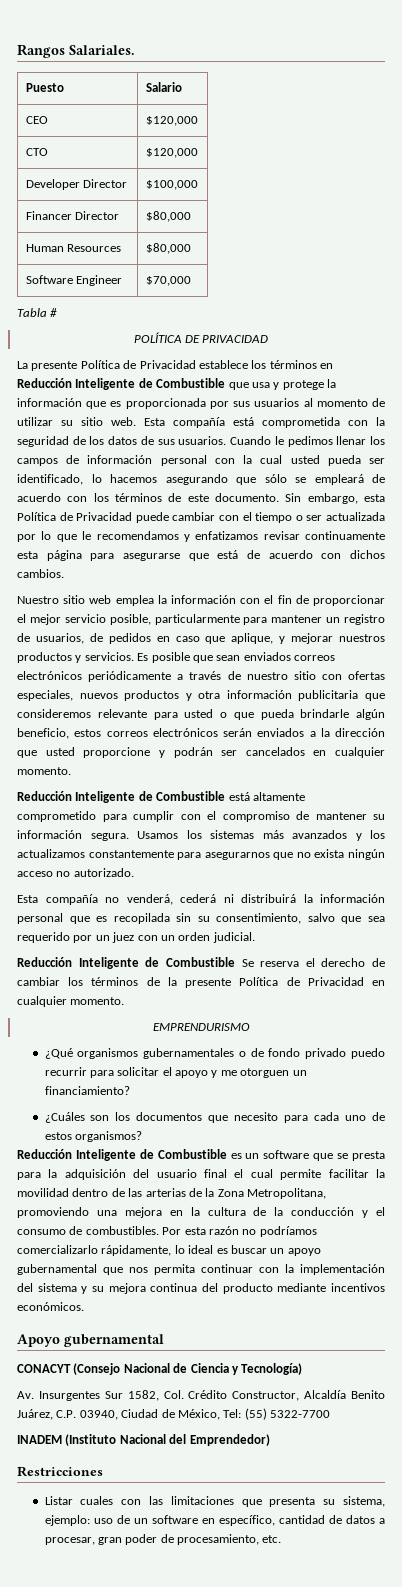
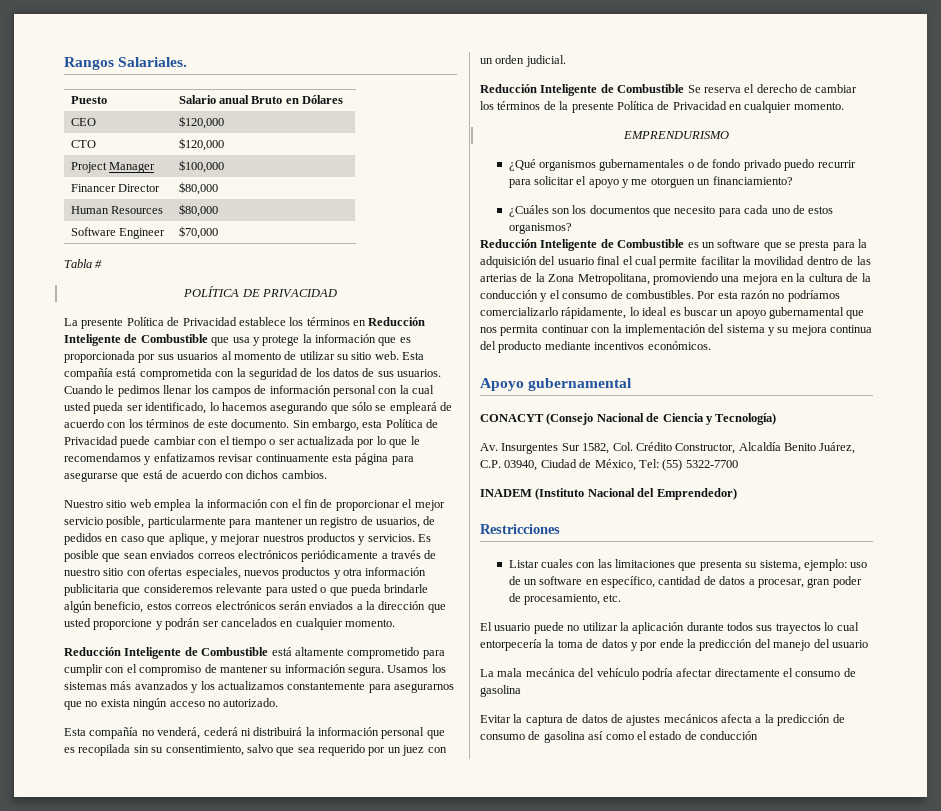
- Puesto | Salario
+ Puesto | Salario anual Bruto en Dólares
- Developer Director | $100,000
+ Project Manager | $100,000
+ El usuario puede no utilizar la aplicación durante todos sus trayectos lo cual entorpecería la toma de datos y por ende la predicción del manejo del usuario
+ La mala mecánica del vehículo podría afectar directamente el consumo de gasolina
+ Evitar la captura de datos de ajustes mecánicos afecta a la predicción de consumo de gasolina así como el estado de conducción

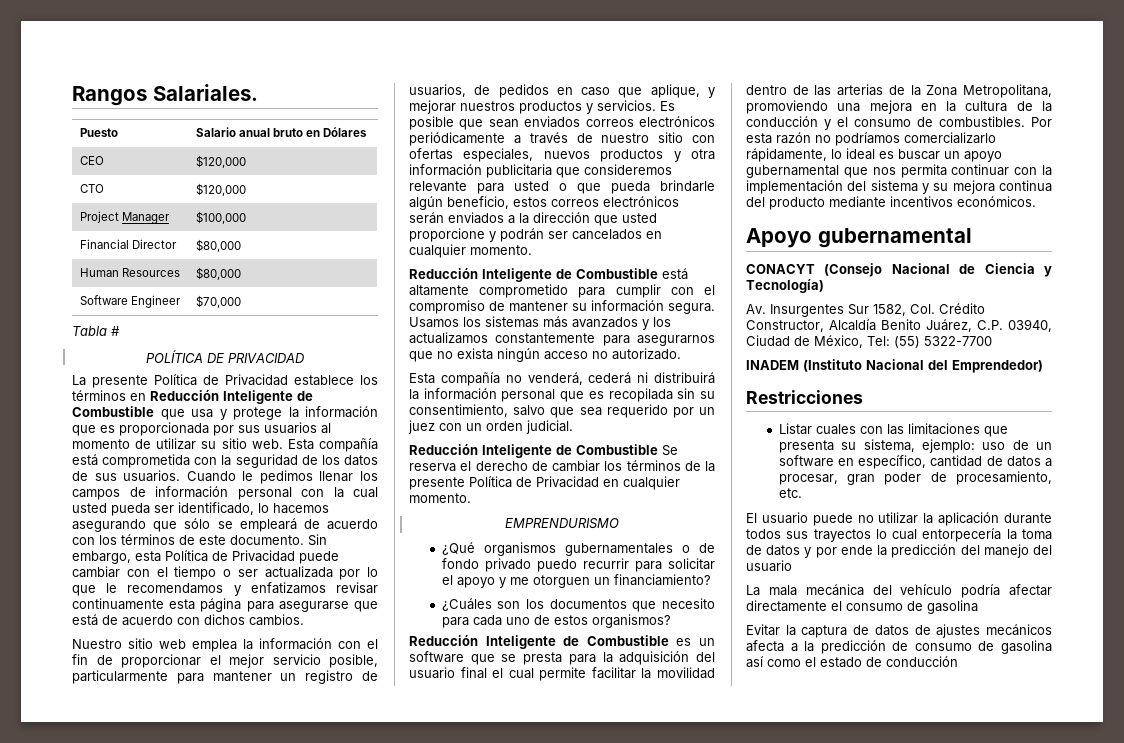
- Puesto | Salario anual Bruto en Dólares
+ Puesto | Salario anual bruto en Dólares
- Financer Director | $80,000
+ Financial Director | $80,000

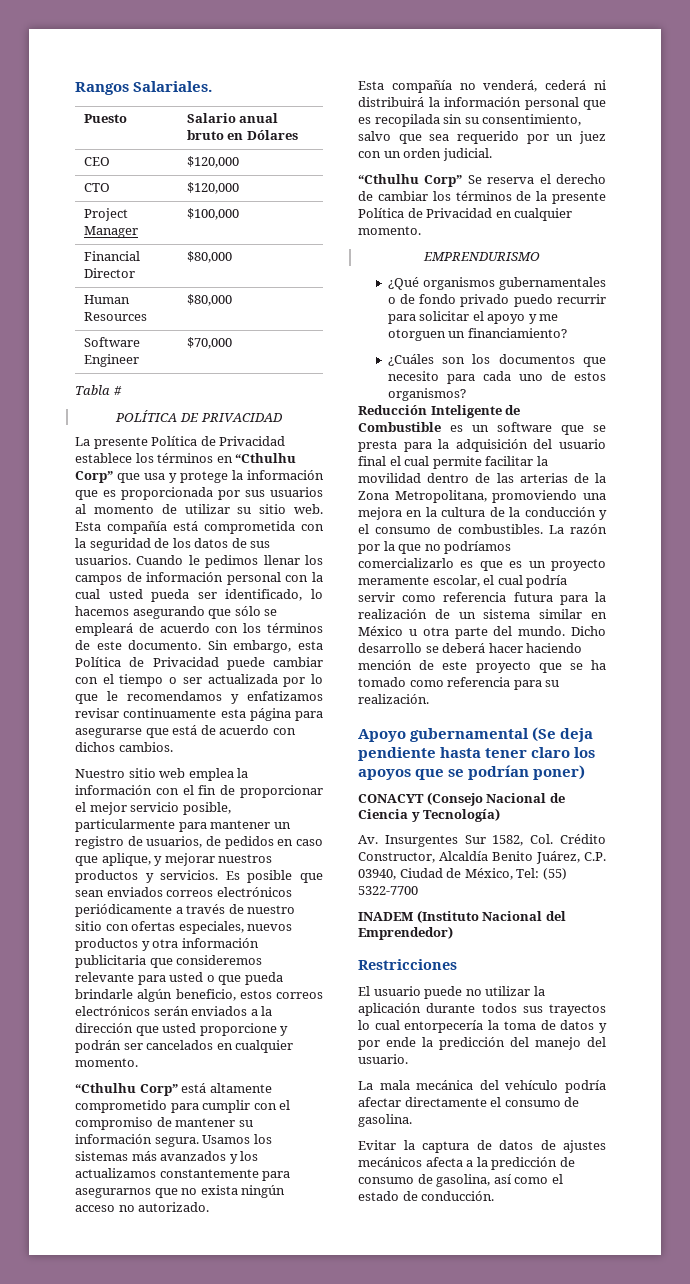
- La presente Política de Privacidad establece los términos en Reducción Inteligente de Combustible que usa y protege la información que es proporcionada por sus usuarios al momento de utilizar su sitio web.
+ La presente Política de Privacidad establece los términos en “Cthulhu Corp” que usa y protege la información que es proporcionada por sus usuarios al momento de utilizar su sitio web.
- Reducción Inteligente de Combustible está altamente comprometido para cumplir con el compromiso de mantener su información segura.
+ “Cthulhu Corp” está altamente comprometido para cumplir con el compromiso de mantener su información segura.
- Reducción Inteligente de Combustible Se reserva el derecho de cambiar los términos de la presente Política de Privacidad en cualquier momento.
+ “Cthulhu Corp” Se reserva el derecho de cambiar los términos de la presente Política de Privacidad en cualquier momento.
- Por esta razón no podríamos comercializarlo rápidamente, lo ideal es buscar un apoyo gubernamental que nos permita continuar con la implementación del sistema y su mejora continua del producto mediante incentivos económicos.
- Apoyo gubernamental
+ La razón por la que no podríamos comercializarlo es que es un proyecto meramente escolar, el cual podría servir como referencia futura para la realización de un sistema similar en México u otra parte del mundo. Dicho desarrollo se deberá hacer haciendo mención de este proyecto que se ha tomado como referencia para su realización.
+ Apoyo gubernamental (Se deja pendiente hasta tener claro los apoyos que se podrían poner)
- Listar cuales con las limitaciones que presenta su sistema, ejemplo: uso de un software en específico, cantidad de datos a procesar, gran poder de procesamiento, etc.
- El usuario puede no utilizar la aplicación durante todos sus trayectos lo cual entorpecería la toma de datos y por ende la predicción del manejo del usuario
+ El usuario puede no utilizar la aplicación durante todos sus trayectos lo cual entorpecería la toma de datos y por ende la predicción del manejo del usuario.
- La mala mecánica del vehículo podría afectar directamente el consumo de gasolina
+ La mala mecánica del vehículo podría afectar directamente el consumo de gasolina.
- Evitar la captura de datos de ajustes mecánicos afecta a la predicción de consumo de gasolina así como el estado de conducción
+ Evitar la captura de datos de ajustes mecánicos afecta a la predicción de consumo de gasolina, así como el estado de conducción.

